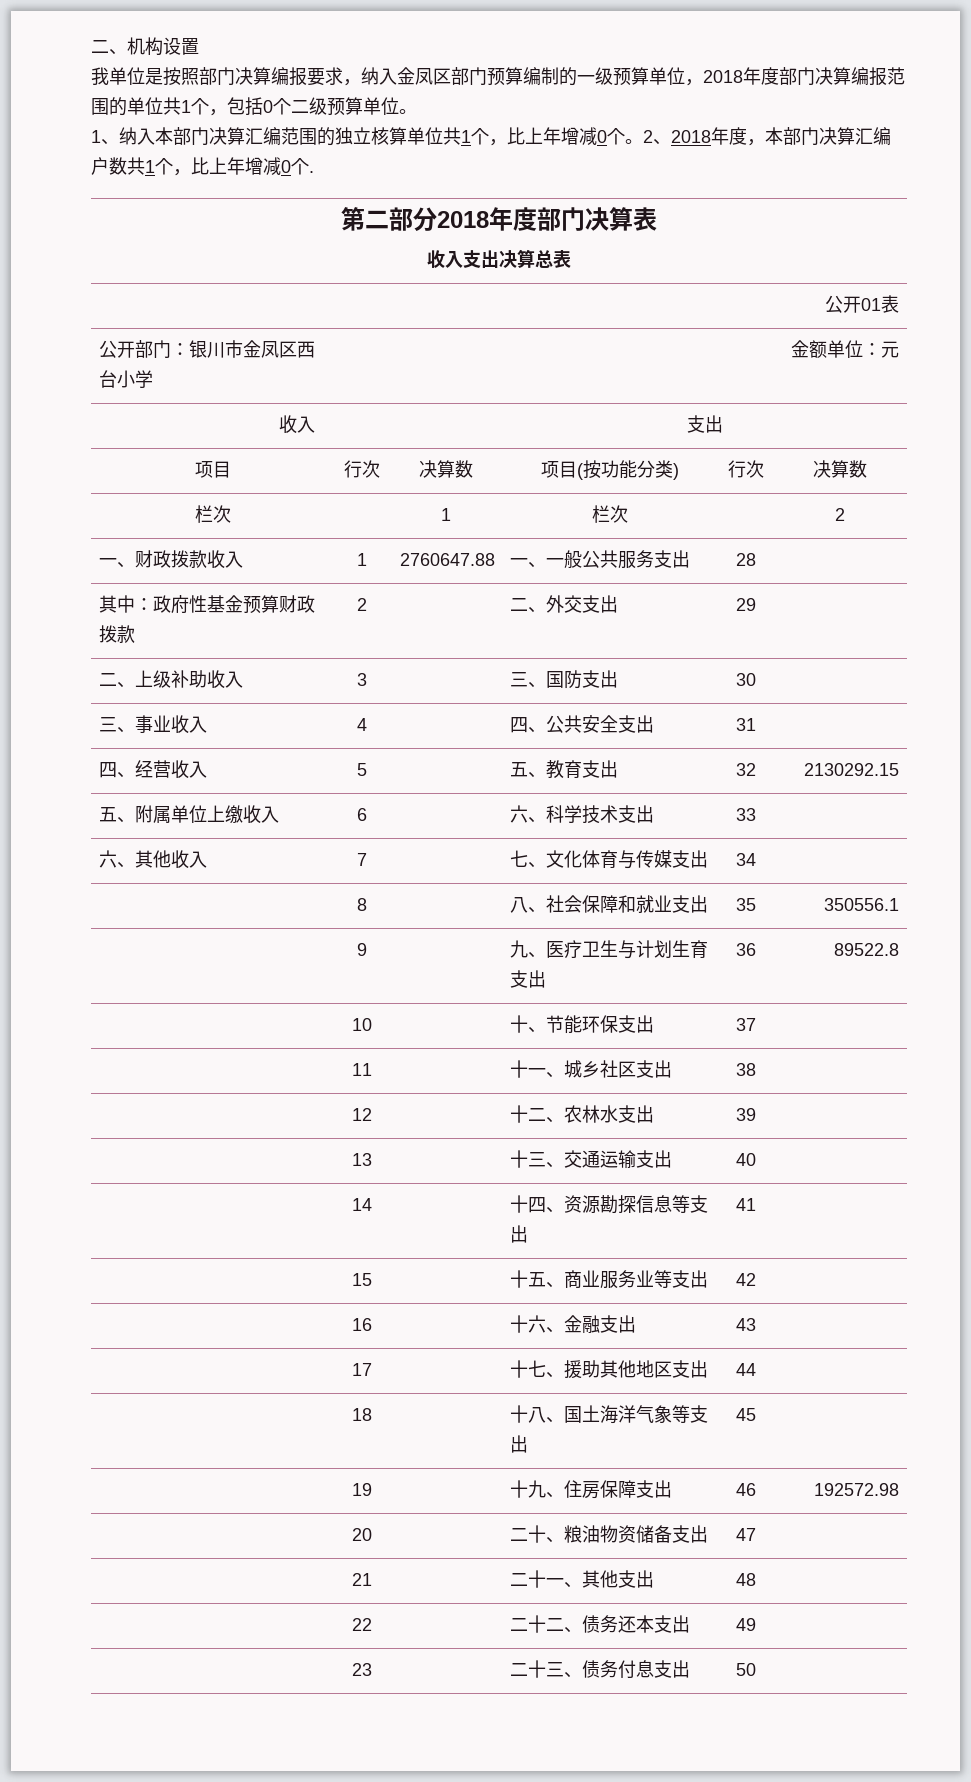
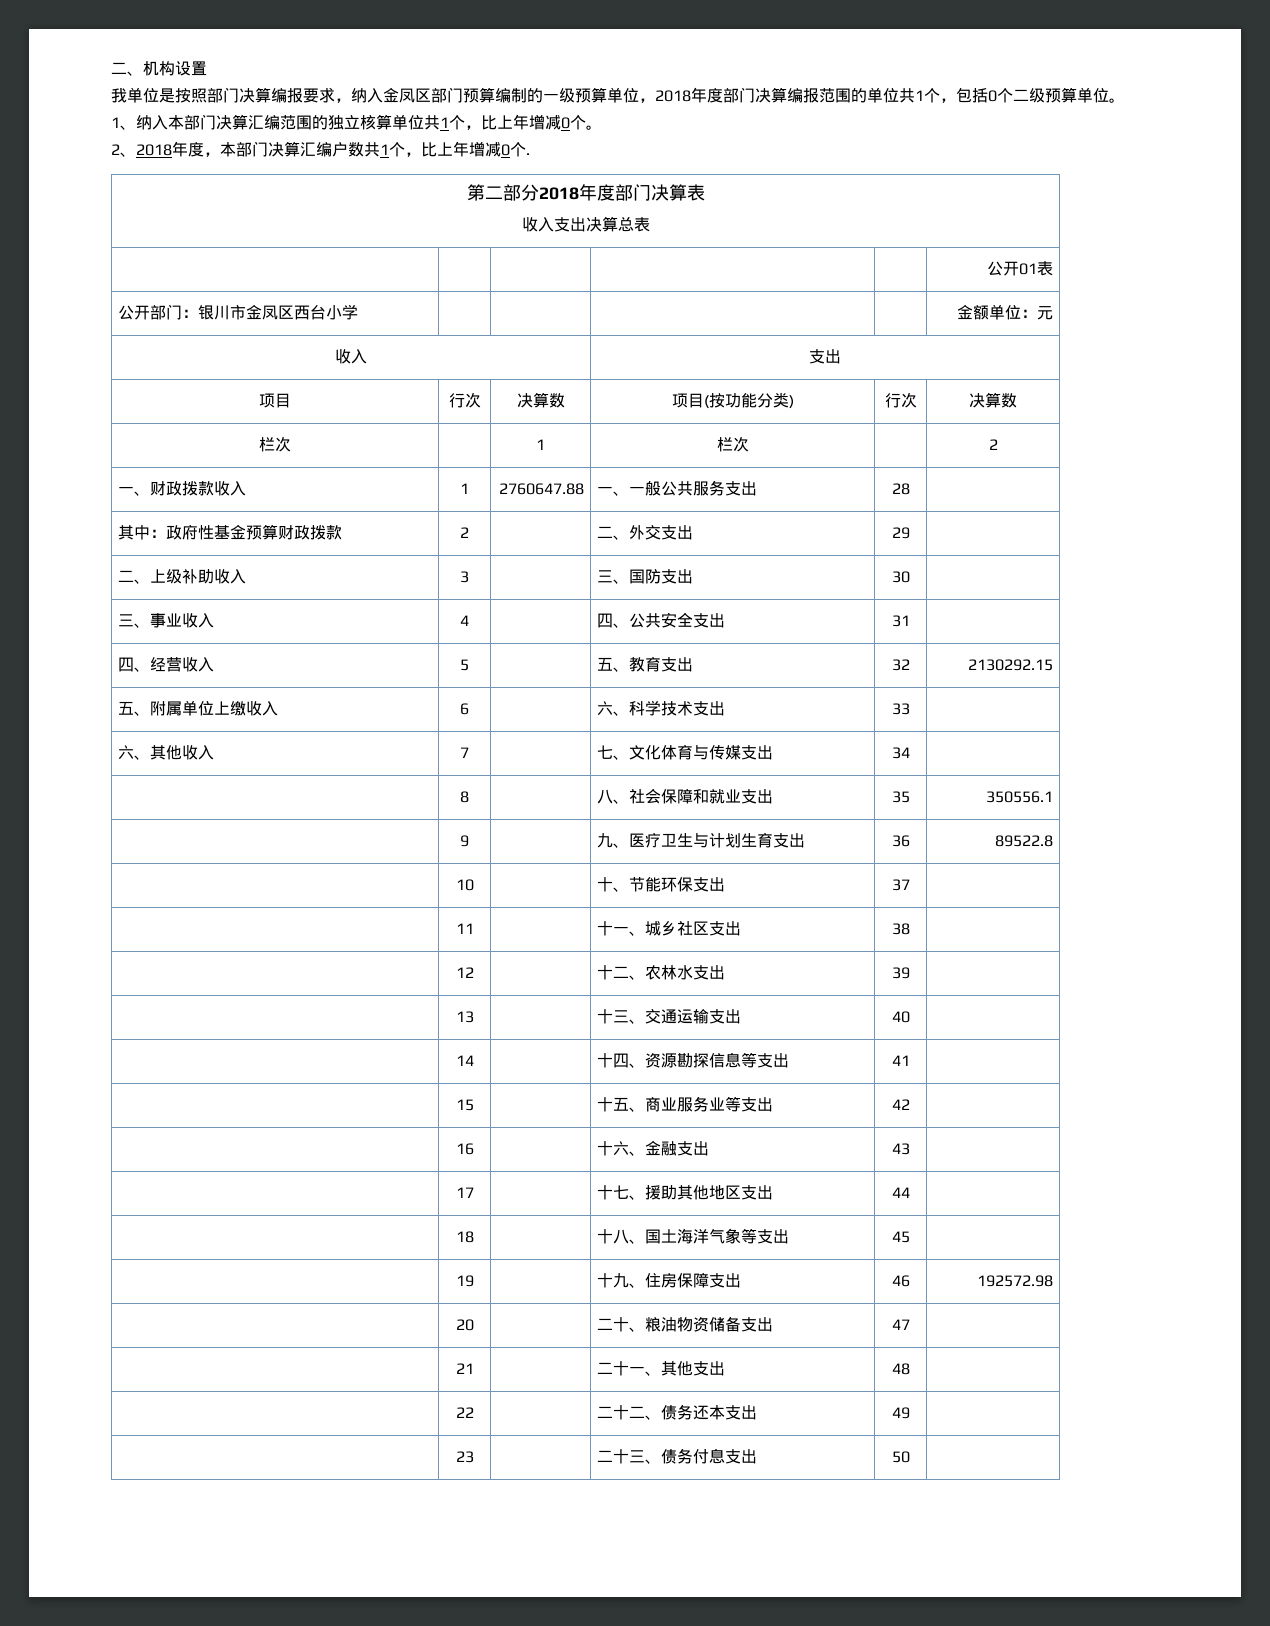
- 1、纳入本部门决算汇编范围的独立核算单位共1个，比上年增减0个。2、2018年度，本部门决算汇编户数共1个，比上年增减0个.
+ 1、纳入本部门决算汇编范围的独立核算单位共1个，比上年增减0个。
+ 2、2018年度，本部门决算汇编户数共1个，比上年增减0个.

